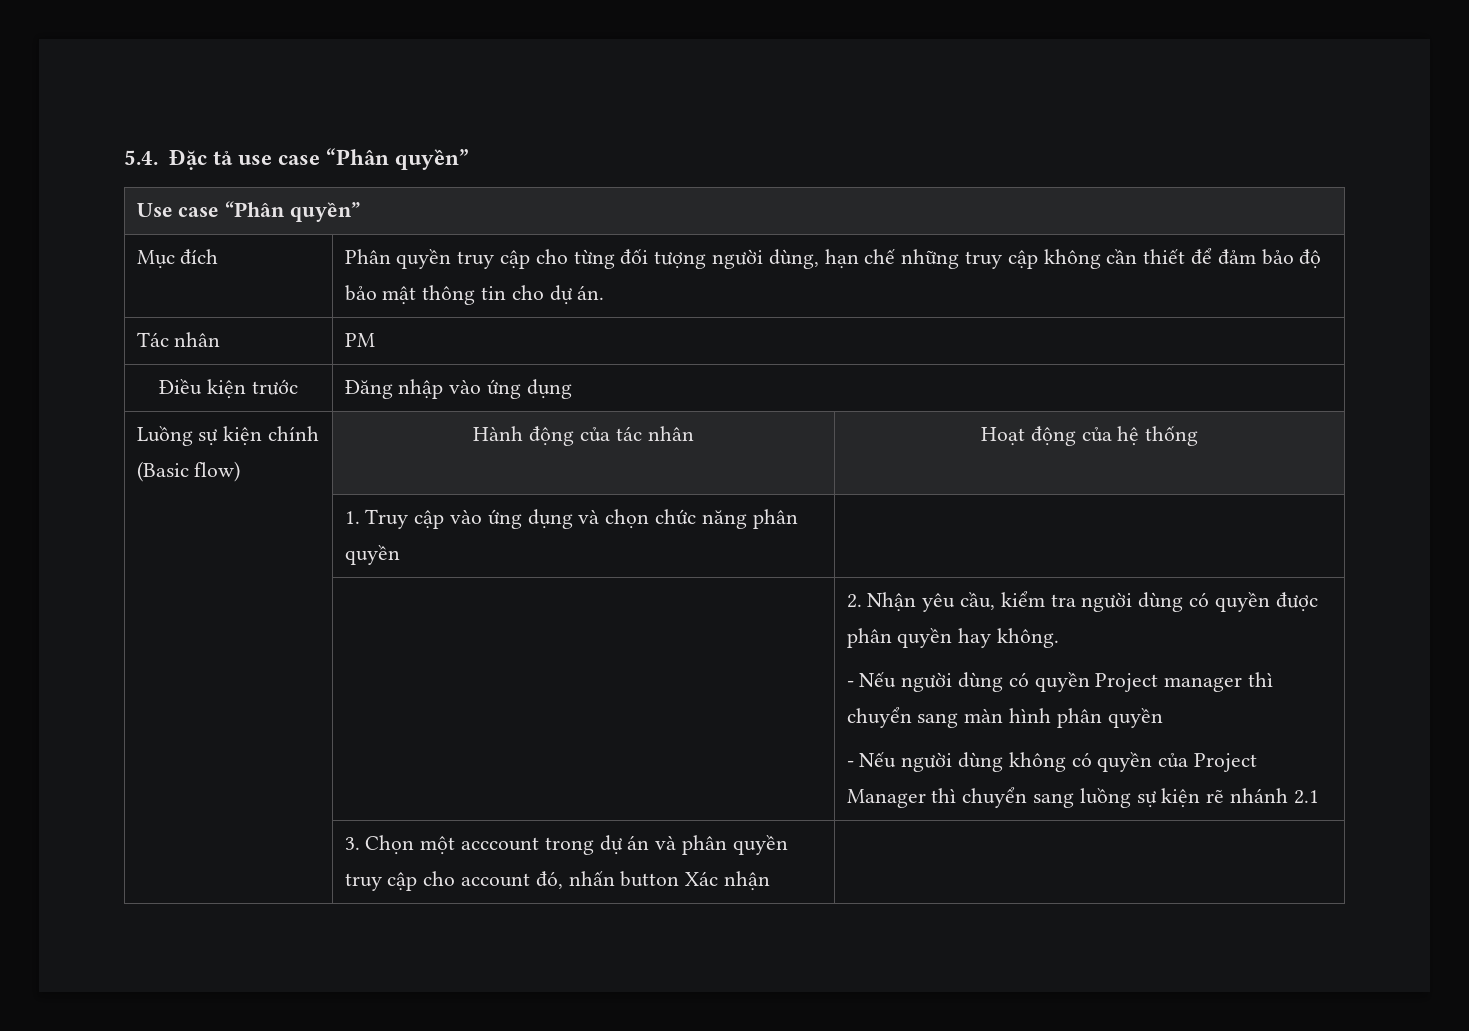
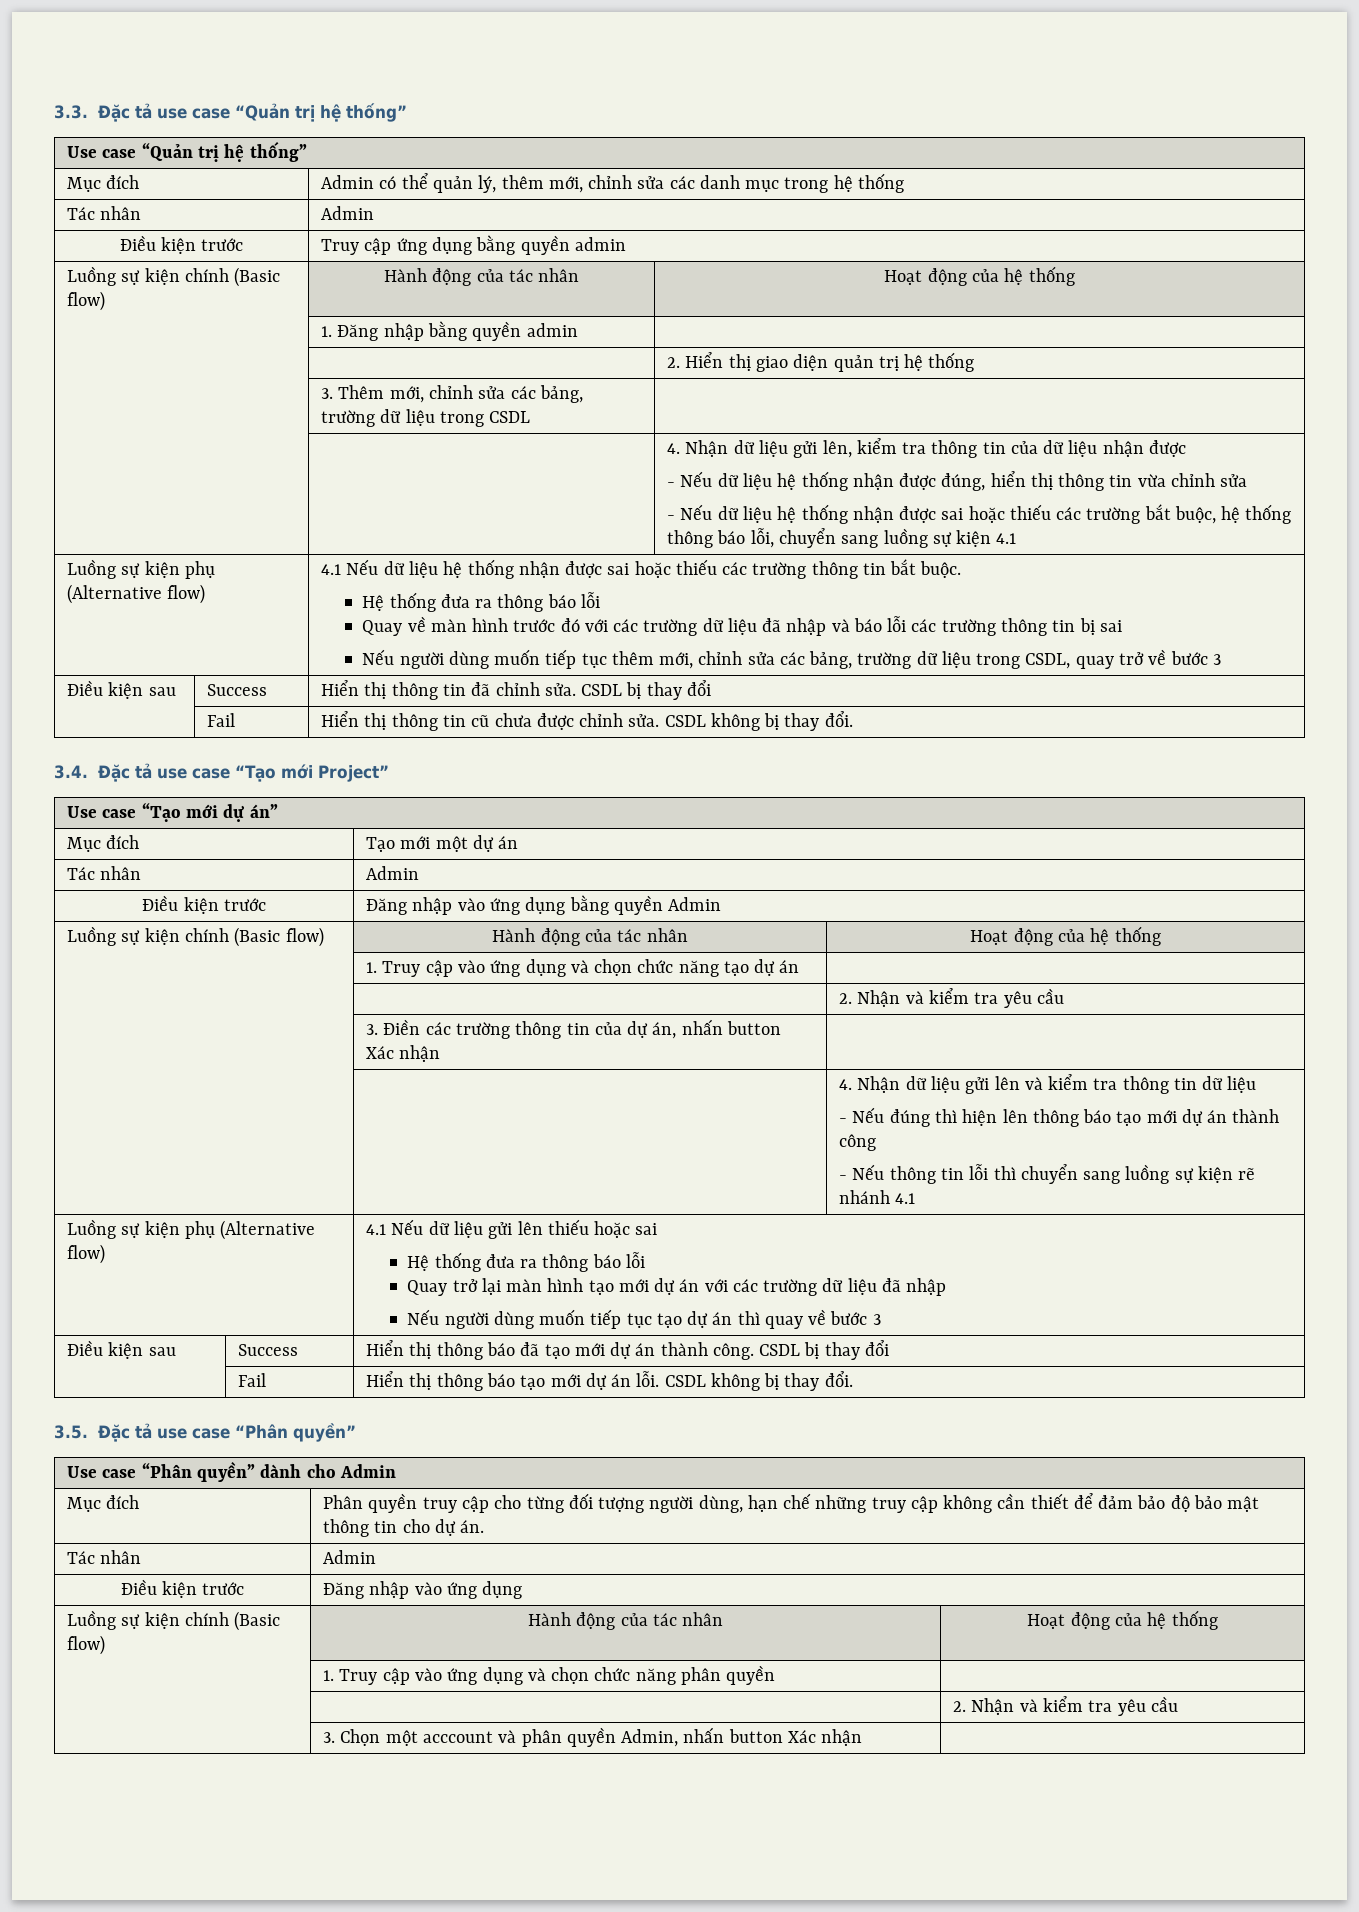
- 5.4. Đặc tả use case “Phân quyền”
+ 3.3. Đặc tả use case “Quản trị hệ thống”
+ Use case “Quản trị hệ thống”
+ Mục đích | Admin có thể quản lý, thêm mới, chỉnh sửa các danh mục trong hệ thống
+ Tác nhân | Admin
+ Điều kiện trước | Truy cập ứng dụng bằng quyền admin
+ Luồng sự kiện chính (Basic flow) | Hành động của tác nhân | Hoạt động của hệ thống
+ | 1. Đăng nhập bằng quyền admin |
+ | | 2. Hiển thị giao diện quản trị hệ thống
+ | 3. Thêm mới, chỉnh sửa các bảng, trường dữ liệu trong CSDL |
+ | | 4. Nhận dữ liệu gửi lên, kiểm tra thông tin của dữ liệu nhận được
+ - Nếu dữ liệu hệ thống nhận được đúng, hiển thị thông tin vừa chỉnh sửa
+ - Nếu dữ liệu hệ thống nhận được sai hoặc thiếu các trường bắt buộc, hệ thống thông báo lỗi, chuyển sang luồng sự kiện 4.1
+ Luồng sự kiện phụ (Alternative flow) | 4.1 Nếu dữ liệu hệ thống nhận được sai hoặc thiếu các trường thông tin bắt buộc.
+ Hệ thống đưa ra thông báo lỗi
+ Quay về màn hình trước đó với các trường dữ liệu đã nhập và báo lỗi các trường thông tin bị sai
+ Nếu người dùng muốn tiếp tục thêm mới, chỉnh sửa các bảng, trường dữ liệu trong CSDL, quay trở về bước 3
+ Điều kiện sau | Success | Hiển thị thông tin đã chỉnh sửa. CSDL bị thay đổi
+ | Fail | Hiển thị thông tin cũ chưa được chỉnh sửa. CSDL không bị thay đổi.
+ 3.4. Đặc tả use case “Tạo mới Project”
+ Use case “Tạo mới dự án”
+ Mục đích | Tạo mới một dự án
+ Tác nhân | Admin
+ Điều kiện trước | Đăng nhập vào ứng dụng bằng quyền Admin
+ Luồng sự kiện chính (Basic flow) | Hành động của tác nhân | Hoạt động của hệ thống
+ | 1. Truy cập vào ứng dụng và chọn chức năng tạo dự án |
+ | | 2. Nhận và kiểm tra yêu cầu
+ | 3. Điền các trường thông tin của dự án, nhấn button Xác nhận |
+ | | 4. Nhận dữ liệu gửi lên và kiểm tra thông tin dữ liệu
+ - Nếu đúng thì hiện lên thông báo tạo mới dự án thành công
+ - Nếu thông tin lỗi thì chuyển sang luồng sự kiện rẽ nhánh 4.1
+ Luồng sự kiện phụ (Alternative flow) | 4.1 Nếu dữ liệu gửi lên thiếu hoặc sai
+ Hệ thống đưa ra thông báo lỗi
+ Quay trở lại màn hình tạo mới dự án với các trường dữ liệu đã nhập
+ Nếu người dùng muốn tiếp tục tạo dự án thì quay về bước 3
+ Điều kiện sau | Success | Hiển thị thông báo đã tạo mới dự án thành công. CSDL bị thay đổi
+ | Fail | Hiển thị thông báo tạo mới dự án lỗi. CSDL không bị thay đổi.
+ 3.5. Đặc tả use case “Phân quyền”
- Use case “Phân quyền”
+ Use case “Phân quyền” dành cho Admin
  Mục đích | Phân quyền truy cập cho từng đối tượng người dùng, hạn chế những truy cập không cần thiết để đảm bảo độ bảo mật thông tin cho dự án.
- Tác nhân | PM
+ Tác nhân | Admin
  | 1. Truy cập vào ứng dụng và chọn chức năng phân quyền |
- | | 2. Nhận yêu cầu, kiểm tra người dùng có quyền được phân quyền hay không.
- - Nếu người dùng có quyền Project manager thì chuyển sang màn hình phân quyền
- - Nếu người dùng không có quyền của Project Manager thì chuyển sang luồng sự kiện rẽ nhánh 2.1
- | 3. Chọn một acccount trong dự án và phân quyền truy cập cho account đó, nhấn button Xác nhận |
+ | | 2. Nhận và kiểm tra yêu cầu
+ | 3. Chọn một acccount và phân quyền Admin, nhấn button Xác nhận |

